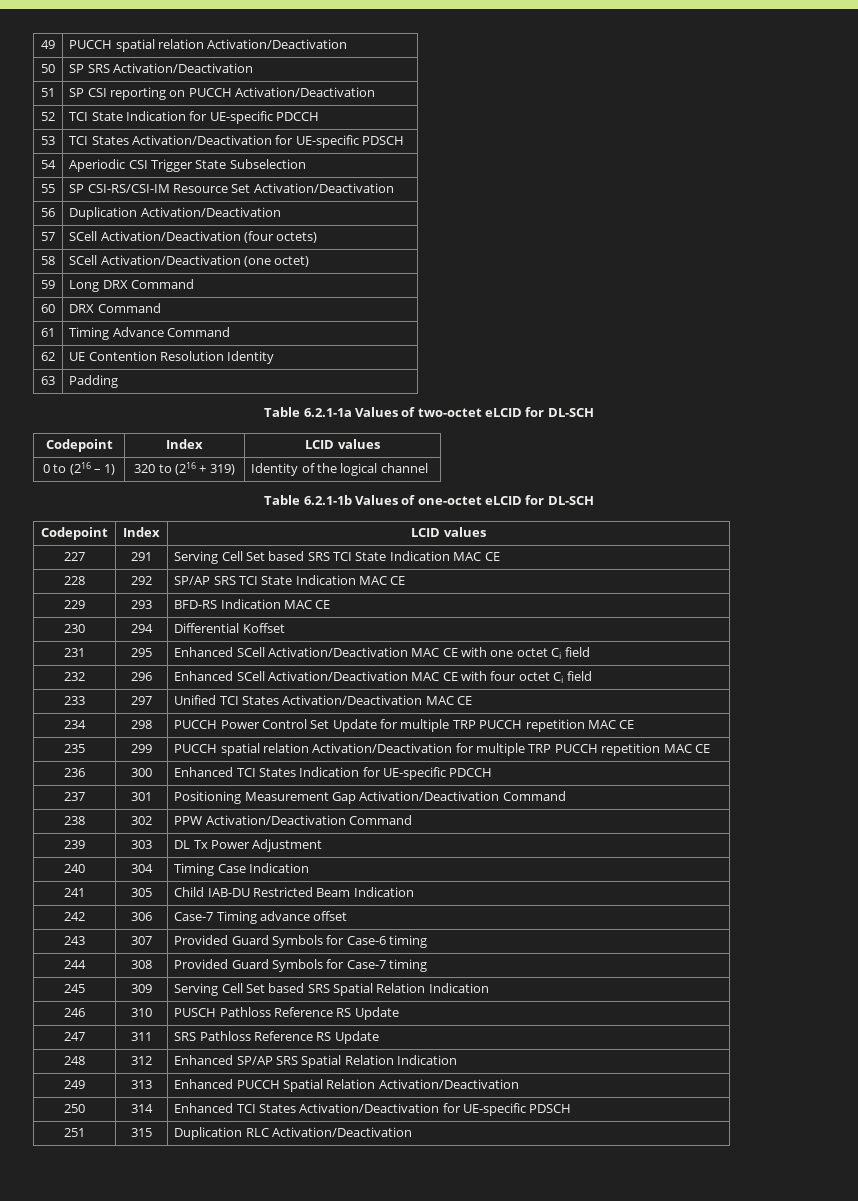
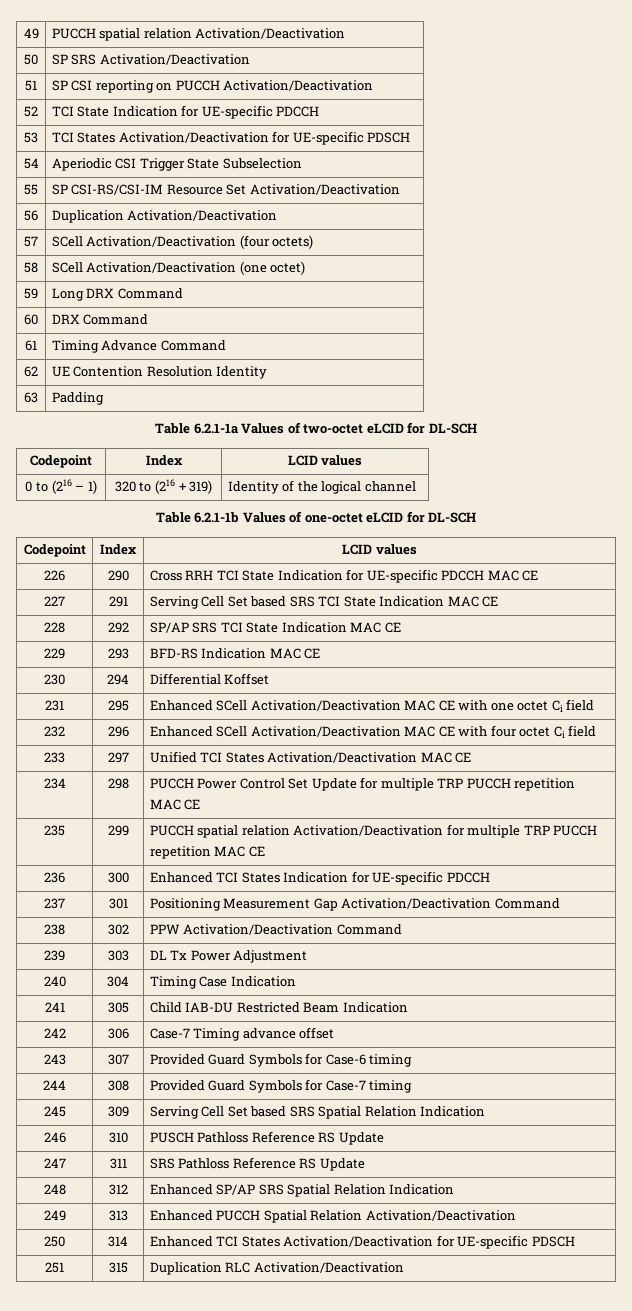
+ 226 | 290 | Cross RRH TCI State Indication for UE-specific PDCCH MAC CE

